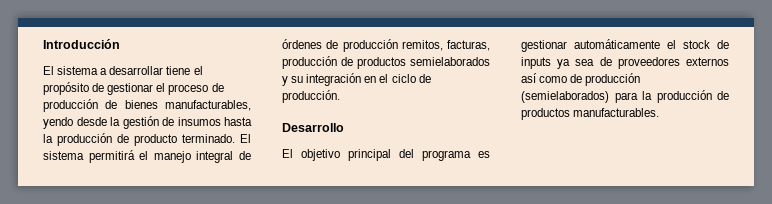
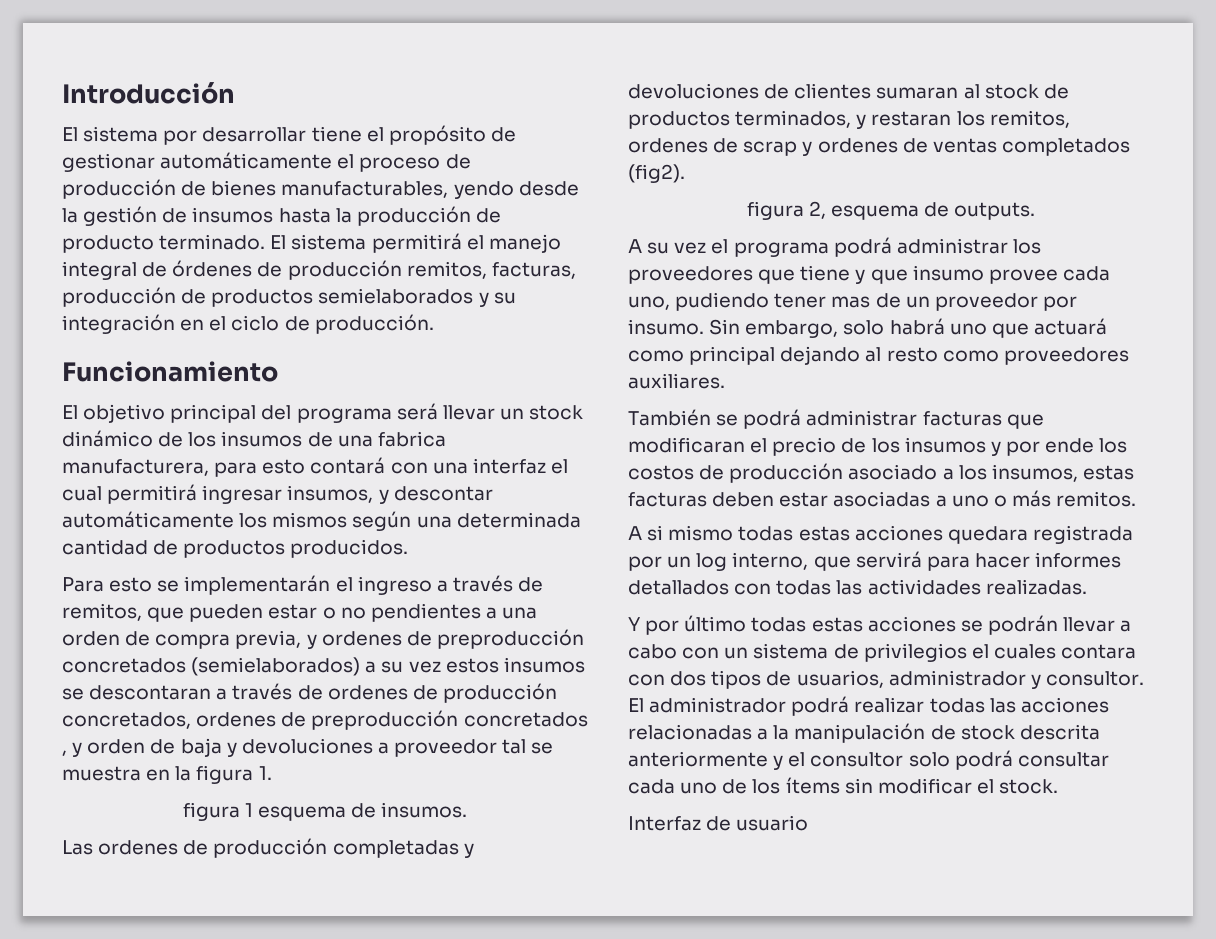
- El sistema a desarrollar tiene el propósito de gestionar el proceso de producción de bienes manufacturables, yendo desde la gestión de insumos hasta la producción de producto terminado.
+ El sistema por desarrollar tiene el propósito de gestionar automáticamente el proceso de producción de bienes manufacturables, yendo desde la gestión de insumos hasta la producción de producto terminado.
- Desarrollo
+ Funcionamiento
- El objetivo principal del programa es gestionar automáticamente el stock de inputs ya sea de proveedores externos así como de producción (semielaborados) para la producción de productos manufacturables.
+ El objetivo principal del programa será llevar un stock dinámico de los insumos de una fabrica manufacturera, para esto contará con una interfaz el cual permitirá ingresar insumos, y descontar automáticamente los mismos según una determinada cantidad de productos producidos.
+ Para esto se implementarán el ingreso a través de remitos, que pueden estar o no pendientes a una orden de compra previa, y ordenes de preproducción concretados (semielaborados) a su vez estos insumos se descontaran a través de ordenes de producción concretados, ordenes de preproducción concretados , y orden de baja y devoluciones a proveedor tal se muestra en la figura 1.
+ figura 1 esquema de insumos.
+ Las ordenes de producción completadas y devoluciones de clientes sumaran al stock de productos terminados, y restaran los remitos, ordenes de scrap y ordenes de ventas completados (fig2).
+ figura 2, esquema de outputs.
+ A su vez el programa podrá administrar los proveedores que tiene y que insumo provee cada uno, pudiendo tener mas de un proveedor por insumo. Sin embargo, solo habrá uno que actuará como principal dejando al resto como proveedores auxiliares.
+ También se podrá administrar facturas que modificaran el precio de los insumos y por ende los costos de producción asociado a los insumos, estas facturas deben estar asociadas a uno o más remitos.
+ A si mismo todas estas acciones quedara registrada por un log interno, que servirá para hacer informes detallados con todas las actividades realizadas.
+ Y por último todas estas acciones se podrán llevar a cabo con un sistema de privilegios el cuales contara con dos tipos de usuarios, administrador y consultor. El administrador podrá realizar todas las acciones relacionadas a la manipulación de stock descrita anteriormente y el consultor solo podrá consultar cada uno de los ítems sin modificar el stock.
+ Interfaz de usuario

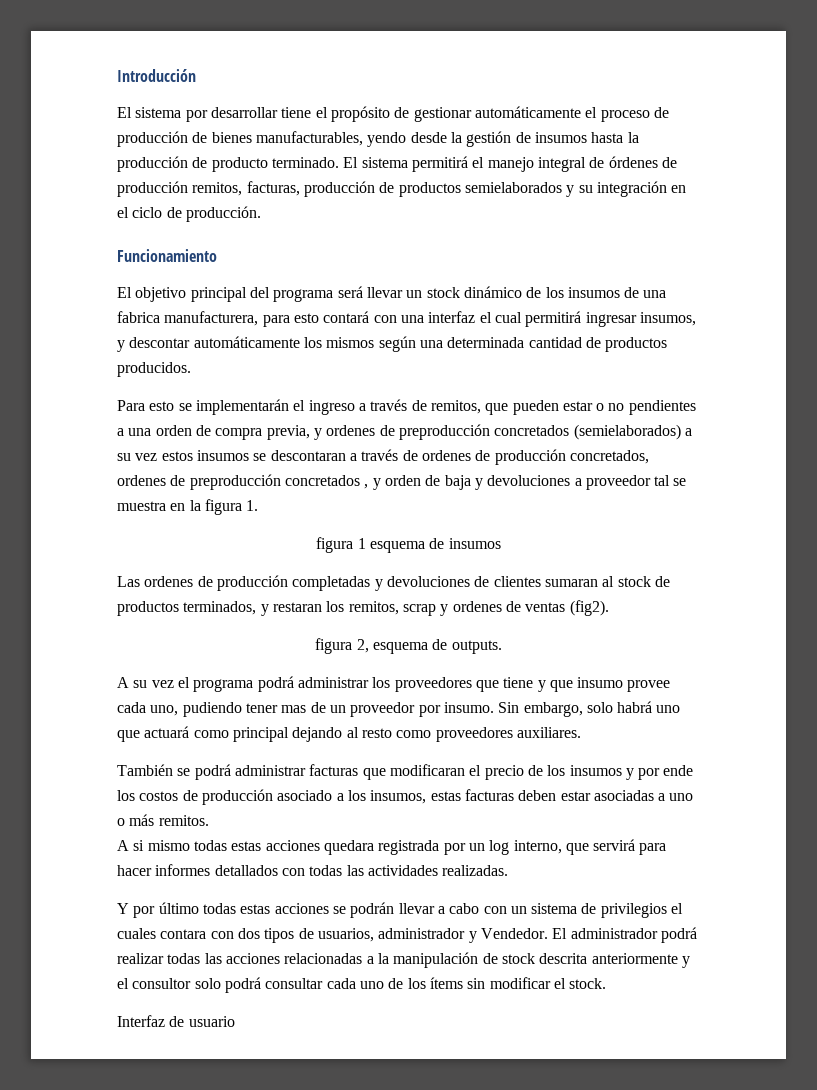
- figura 1 esquema de insumos.
+ figura 1 esquema de insumos
- Las ordenes de producción completadas y devoluciones de clientes sumaran al stock de productos terminados, y restaran los remitos, ordenes de scrap y ordenes de ventas completados (fig2).
+ Las ordenes de producción completadas y devoluciones de clientes sumaran al stock de productos terminados, y restaran los remitos, scrap y ordenes de ventas (fig2).
- Y por último todas estas acciones se podrán llevar a cabo con un sistema de privilegios el cuales contara con dos tipos de usuarios, administrador y consultor.
+ Y por último todas estas acciones se podrán llevar a cabo con un sistema de privilegios el cuales contara con dos tipos de usuarios, administrador y Vendedor.

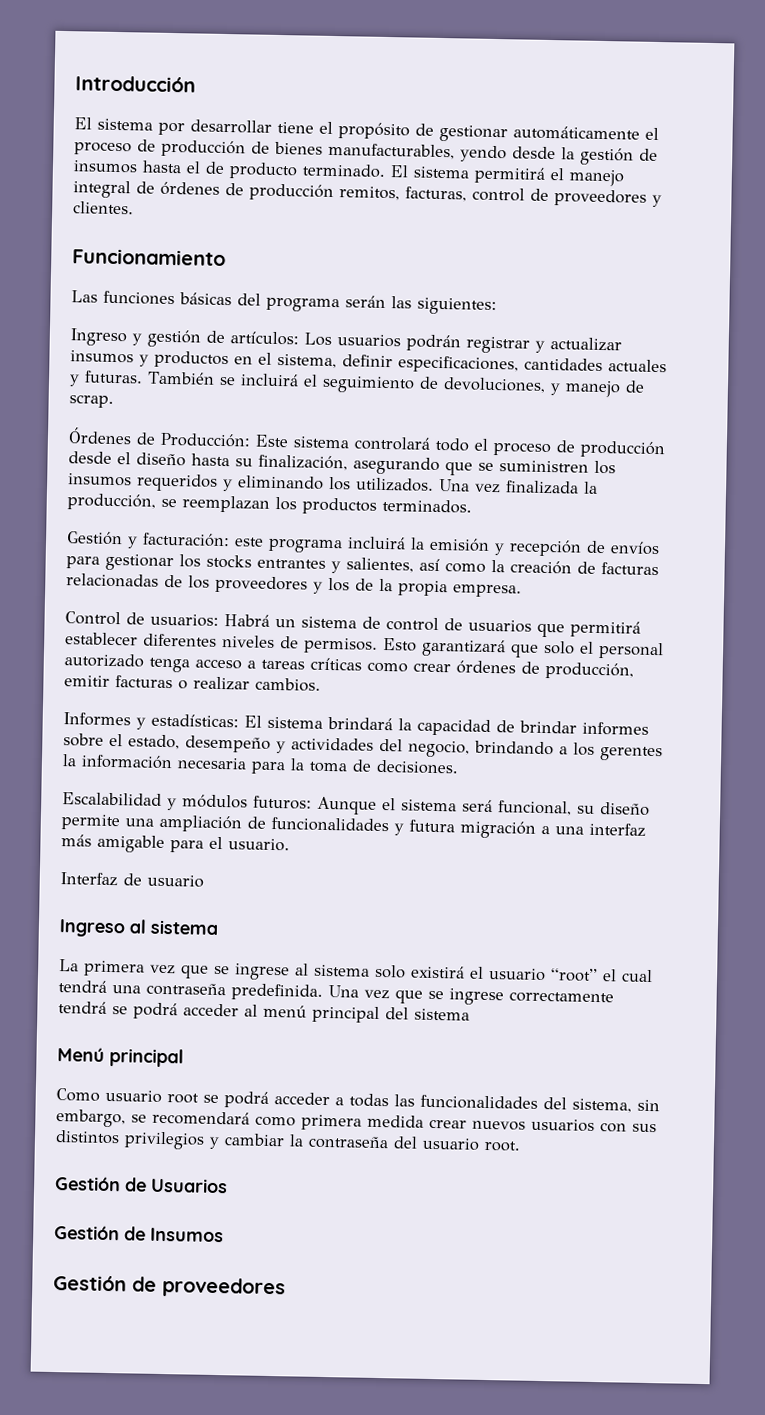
- El sistema por desarrollar tiene el propósito de gestionar automáticamente el proceso de producción de bienes manufacturables, yendo desde la gestión de insumos hasta la producción de producto terminado.
+ El sistema por desarrollar tiene el propósito de gestionar automáticamente el proceso de producción de bienes manufacturables, yendo desde la gestión de insumos hasta el de producto terminado.
- El sistema permitirá el manejo integral de órdenes de producción remitos, facturas, producción de productos semielaborados y su integración en el ciclo de producción.
+ El sistema permitirá el manejo integral de órdenes de producción remitos, facturas, control de proveedores y clientes.
  Funcionamiento
- El objetivo principal del programa será llevar un stock dinámico de los insumos de una fabrica manufacturera, para esto contará con una interfaz el cual permitirá ingresar insumos, y descontar automáticamente los mismos según una determinada cantidad de productos producidos.
- Para esto se implementarán el ingreso a través de remitos, que pueden estar o no pendientes a una orden de compra previa, y ordenes de preproducción concretados (semielaborados) a su vez estos insumos se descontaran a través de ordenes de producción concretados, ordenes de preproducción concretados , y orden de baja y devoluciones a proveedor tal se muestra en la figura 1.
- figura 1 esquema de insumos
- Las ordenes de producción completadas y devoluciones de clientes sumaran al stock de productos terminados, y restaran los remitos, scrap y ordenes de ventas (fig2).
- figura 2, esquema de outputs.
- A su vez el programa podrá administrar los proveedores que tiene y que insumo provee cada uno, pudiendo tener mas de un proveedor por insumo. Sin embargo, solo habrá uno que actuará como principal dejando al resto como proveedores auxiliares.
- También se podrá administrar facturas que modificaran el precio de los insumos y por ende los costos de producción asociado a los insumos, estas facturas deben estar asociadas a uno o más remitos.
- A si mismo todas estas acciones quedara registrada por un log interno, que servirá para hacer informes detallados con todas las actividades realizadas.
- Y por último todas estas acciones se podrán llevar a cabo con un sistema de privilegios el cuales contara con dos tipos de usuarios, administrador y Vendedor. El administrador podrá realizar todas las acciones relacionadas a la manipulación de stock descrita anteriormente y el consultor solo podrá consultar cada uno de los ítems sin modificar el stock.
+ Las funciones básicas del programa serán las siguientes:
+ Ingreso y gestión de artículos: Los usuarios podrán registrar y actualizar insumos y productos en el sistema, definir especificaciones, cantidades actuales y futuras. También se incluirá el seguimiento de devoluciones, y manejo de scrap.
+ Órdenes de Producción: Este sistema controlará todo el proceso de producción desde el diseño hasta su finalización, asegurando que se suministren los insumos requeridos y eliminando los utilizados. Una vez finalizada la producción, se reemplazan los productos terminados.
+ Gestión y facturación: este programa incluirá la emisión y recepción de envíos para gestionar los stocks entrantes y salientes, así como la creación de facturas relacionadas de los proveedores y los de la propia empresa.
+ Control de usuarios: Habrá un sistema de control de usuarios que permitirá establecer diferentes niveles de permisos. Esto garantizará que solo el personal autorizado tenga acceso a tareas críticas como crear órdenes de producción, emitir facturas o realizar cambios.
+ Informes y estadísticas: El sistema brindará la capacidad de brindar informes sobre el estado, desempeño y actividades del negocio, brindando a los gerentes la información necesaria para la toma de decisiones.
+ Escalabilidad y módulos futuros: Aunque el sistema será funcional, su diseño permite una ampliación de funcionalidades y futura migración a una interfaz más amigable para el usuario.
  Interfaz de usuario
+ Ingreso al sistema
+ La primera vez que se ingrese al sistema solo existirá el usuario “root” el cual tendrá una contraseña predefinida. Una vez que se ingrese correctamente tendrá se podrá acceder al menú principal del sistema
+ Menú principal
+ Como usuario root se podrá acceder a todas las funcionalidades del sistema, sin embargo, se recomendará como primera medida crear nuevos usuarios con sus distintos privilegios y cambiar la contraseña del usuario root.
+ Gestión de Usuarios
+ Gestión de Insumos
+ Gestión de proveedores

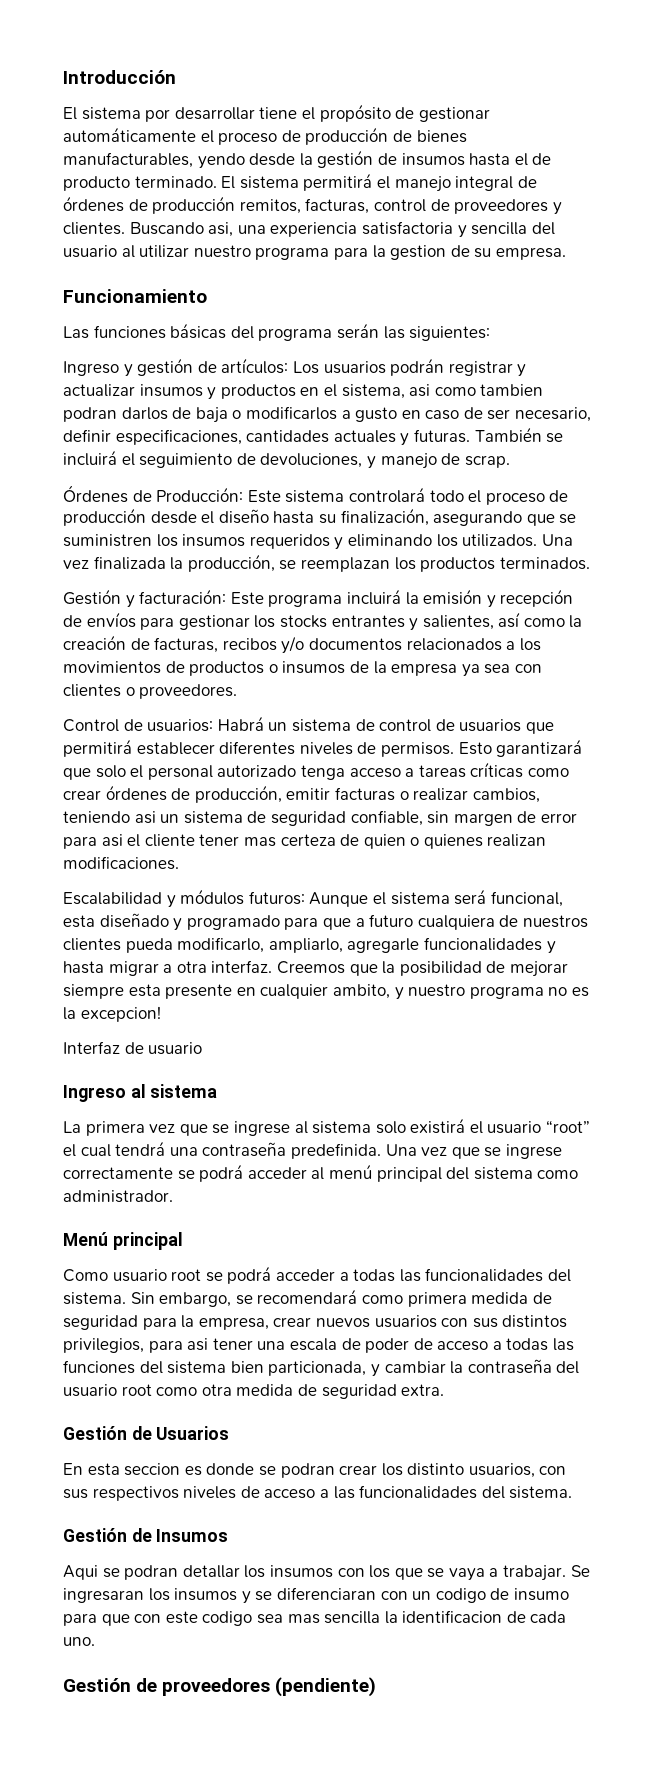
+ Buscando asi, una experiencia satisfactoria y sencilla del usuario al utilizar nuestro programa para la gestion de su empresa.
- Ingreso y gestión de artículos: Los usuarios podrán registrar y actualizar insumos y productos en el sistema, definir especificaciones, cantidades actuales y futuras.
+ Ingreso y gestión de artículos: Los usuarios podrán registrar y actualizar insumos y productos en el sistema, asi como tambien podran darlos de baja o modificarlos a gusto en caso de ser necesario, definir especificaciones, cantidades actuales y futuras.
- Gestión y facturación: este programa incluirá la emisión y recepción de envíos para gestionar los stocks entrantes y salientes, así como la creación de facturas relacionadas de los proveedores y los de la propia empresa.
+ Gestión y facturación: Este programa incluirá la emisión y recepción de envíos para gestionar los stocks entrantes y salientes, así como la creación de facturas, recibos y/o documentos relacionados a los movimientos de productos o insumos de la empresa ya sea con clientes o proveedores.
- Esto garantizará que solo el personal autorizado tenga acceso a tareas críticas como crear órdenes de producción, emitir facturas o realizar cambios.
- Informes y estadísticas: El sistema brindará la capacidad de brindar informes sobre el estado, desempeño y actividades del negocio, brindando a los gerentes la información necesaria para la toma de decisiones.
+ Esto garantizará que solo el personal autorizado tenga acceso a tareas críticas como crear órdenes de producción, emitir facturas o realizar cambios, teniendo asi un sistema de seguridad confiable, sin margen de error para asi el cliente tener mas certeza de quien o quienes realizan modificaciones.
- Escalabilidad y módulos futuros: Aunque el sistema será funcional, su diseño permite una ampliación de funcionalidades y futura migración a una interfaz más amigable para el usuario.
+ Escalabilidad y módulos futuros: Aunque el sistema será funcional, esta diseñado y programado para que a futuro cualquiera de nuestros clientes pueda modificarlo, ampliarlo, agregarle funcionalidades y hasta migrar a otra interfaz. Creemos que la posibilidad de mejorar siempre esta presente en cualquier ambito, y nuestro programa no es la excepcion!
- Una vez que se ingrese correctamente tendrá se podrá acceder al menú principal del sistema
+ Una vez que se ingrese correctamente se podrá acceder al menú principal del sistema como administrador.
- Como usuario root se podrá acceder a todas las funcionalidades del sistema, sin embargo, se recomendará como primera medida crear nuevos usuarios con sus distintos privilegios y cambiar la contraseña del usuario root.
+ Como usuario root se podrá acceder a todas las funcionalidades del sistema. Sin embargo, se recomendará como primera medida de seguridad para la empresa, crear nuevos usuarios con sus distintos privilegios, para asi tener una escala de poder de acceso a todas las funciones del sistema bien particionada, y cambiar la contraseña del usuario root como otra medida de seguridad extra.
  Gestión de Usuarios
+ En esta seccion es donde se podran crear los distinto usuarios, con sus respectivos niveles de acceso a las funcionalidades del sistema.
  Gestión de Insumos
+ Aqui se podran detallar los insumos con los que se vaya a trabajar. Se ingresaran los insumos y se diferenciaran con un codigo de insumo para que con este codigo sea mas sencilla la identificacion de cada uno.
- Gestión de proveedores
+ Gestión de proveedores (pendiente)

